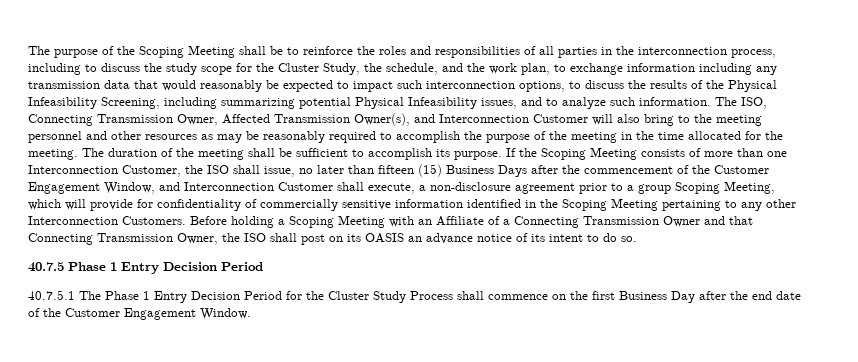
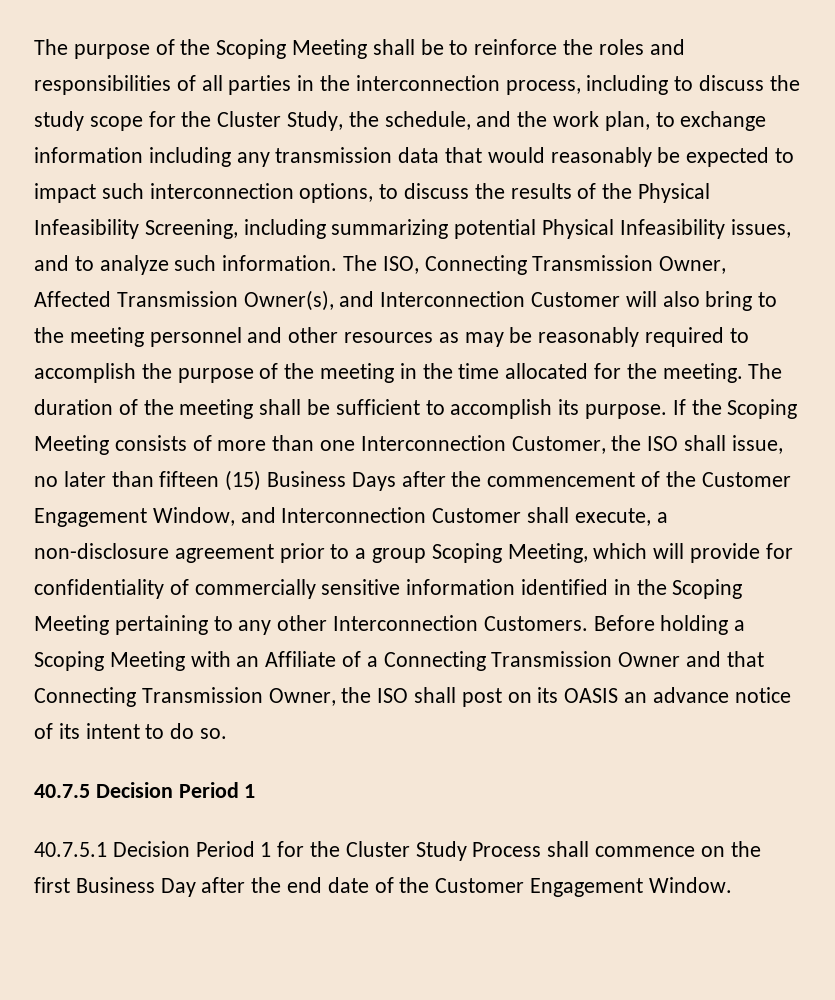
- 40.7.5 Phase 1 Entry Decision Period
+ 40.7.5 Decision Period 1
- 40.7.5.1 The Phase 1 Entry Decision Period for the Cluster Study Process shall commence on the first Business Day after the end date of the Customer Engagement Window.
+ 40.7.5.1 Decision Period 1 for the Cluster Study Process shall commence on the first Business Day after the end date of the Customer Engagement Window.

